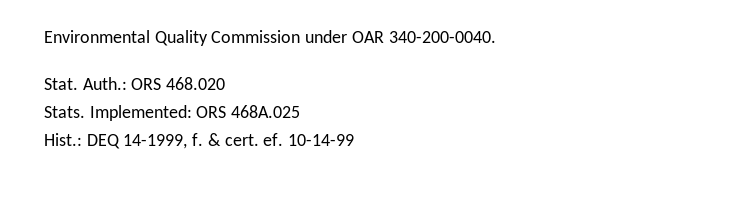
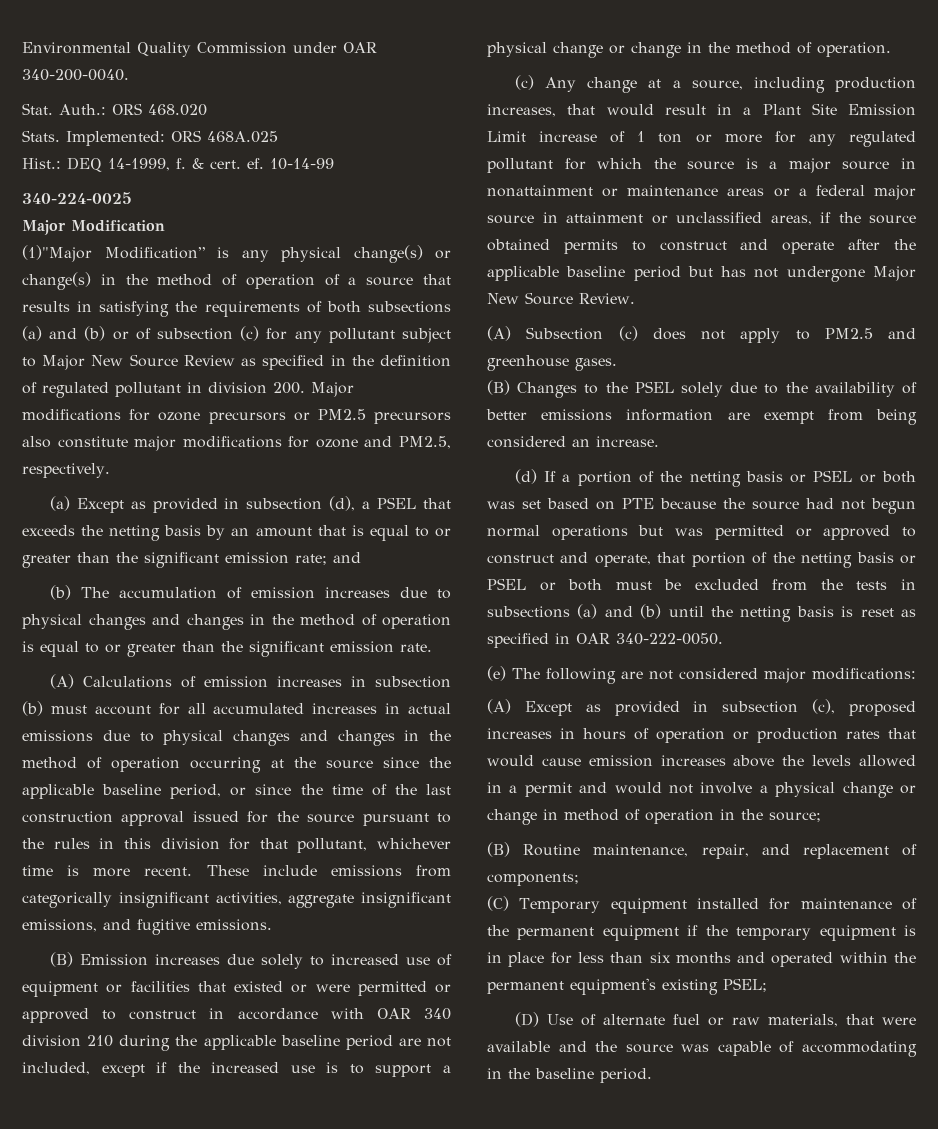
+ 340-224-0025
+ Major Modification
+ (1)"Major Modification” is any physical change(s) or change(s) in the method of operation of a source that results in satisfying the requirements of both subsections (a) and (b) or of subsection (c) for any pollutant subject to Major New Source Review as specified in the definition of regulated pollutant in division 200. Major modifications for ozone precursors or PM2.5 precursors also constitute major modifications for ozone and PM2.5, respectively.
+ (a) Except as provided in subsection (d), a PSEL that exceeds the netting basis by an amount that is equal to or greater than the significant emission rate; and
+ (b) The accumulation of emission increases due to physical changes and changes in the method of operation is equal to or greater than the significant emission rate.
+ (A) Calculations of emission increases in subsection (b) must account for all accumulated increases in actual emissions due to physical changes and changes in the method of operation occurring at the source since the applicable baseline period, or since the time of the last construction approval issued for the source pursuant to the rules in this division for that pollutant, whichever time is more recent. These include emissions from categorically insignificant activities, aggregate insignificant emissions, and fugitive emissions.
+ (B) Emission increases due solely to increased use of equipment or facilities that existed or were permitted or approved to construct in accordance with OAR 340 division 210 during the applicable baseline period are not included, except if the increased use is to support a physical change or change in the method of operation.
+ (c) Any change at a source, including production increases, that would result in a Plant Site Emission Limit increase of 1 ton or more for any regulated pollutant for which the source is a major source in nonattainment or maintenance areas or a federal major source in attainment or unclassified areas, if the source obtained permits to construct and operate after the applicable baseline period but has not undergone Major New Source Review.
+ (A) Subsection (c) does not apply to PM2.5 and greenhouse gases.
+ (B) Changes to the PSEL solely due to the availability of better emissions information are exempt from being considered an increase.
+ (d) If a portion of the netting basis or PSEL or both was set based on PTE because the source had not begun normal operations but was permitted or approved to construct and operate, that portion of the netting basis or PSEL or both must be excluded from the tests in subsections (a) and (b) until the netting basis is reset as specified in OAR 340-222-0050.
+ (e) The following are not considered major modifications:
+ (A) Except as provided in subsection (c), proposed increases in hours of operation or production rates that would cause emission increases above the levels allowed in a permit and would not involve a physical change or change in method of operation in the source;
+ (B) Routine maintenance, repair, and replacement of components;
+ (C) Temporary equipment installed for maintenance of the permanent equipment if the temporary equipment is in place for less than six months and operated within the permanent equipment's existing PSEL;
+ (D) Use of alternate fuel or raw materials, that were available and the source was capable of accommodating in the baseline period.

